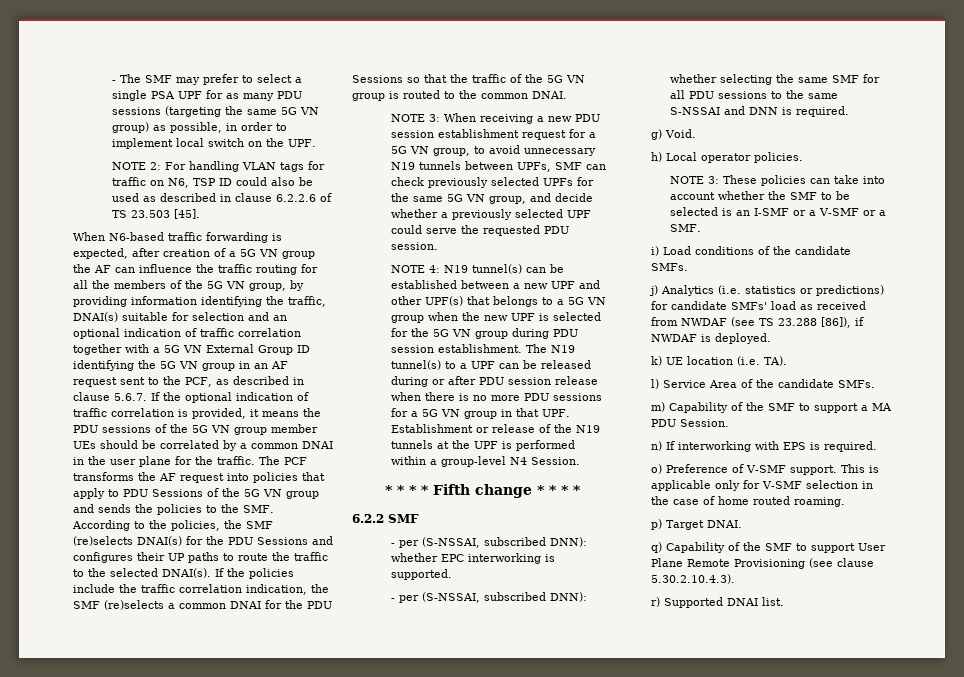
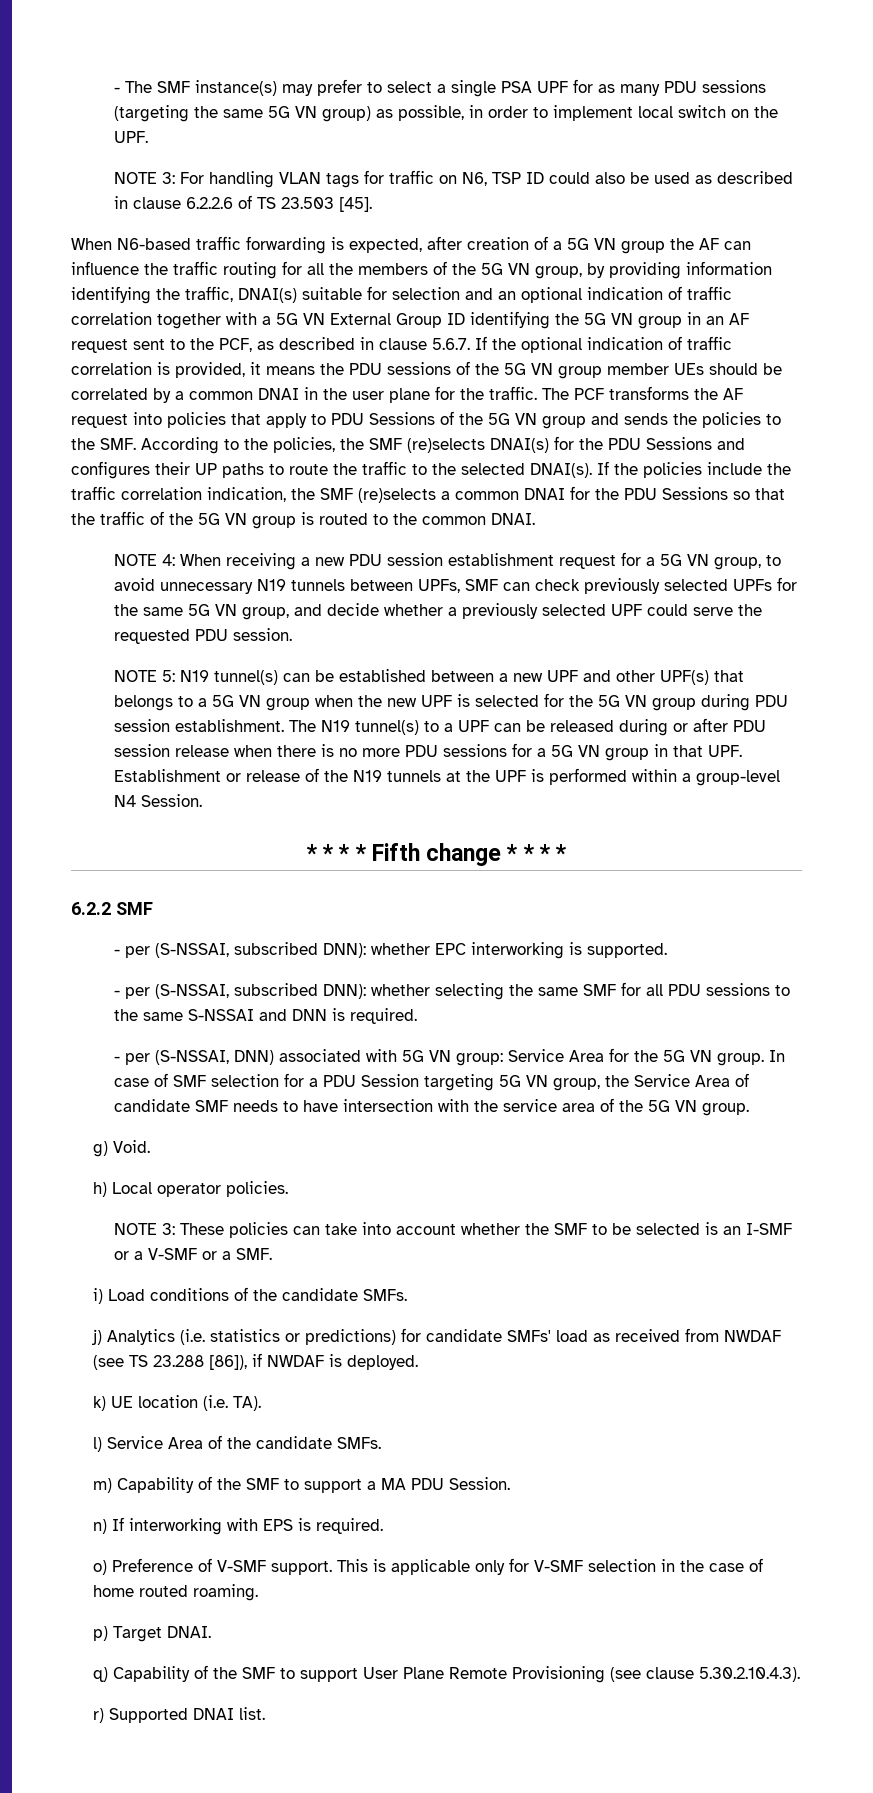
- - The SMF may prefer to select a single PSA UPF for as many PDU sessions (targeting the same 5G VN group) as possible, in order to implement local switch on the UPF.
+ - The SMF instance(s) may prefer to select a single PSA UPF for as many PDU sessions (targeting the same 5G VN group) as possible, in order to implement local switch on the UPF.
- NOTE 2: For handling VLAN tags for traffic on N6, TSP ID could also be used as described in clause 6.2.2.6 of TS 23.503 [45].
+ NOTE 3: For handling VLAN tags for traffic on N6, TSP ID could also be used as described in clause 6.2.2.6 of TS 23.503 [45].
- NOTE 3: When receiving a new PDU session establishment request for a 5G VN group, to avoid unnecessary N19 tunnels between UPFs, SMF can check previously selected UPFs for the same 5G VN group, and decide whether a previously selected UPF could serve the requested PDU session.
+ NOTE 4: When receiving a new PDU session establishment request for a 5G VN group, to avoid unnecessary N19 tunnels between UPFs, SMF can check previously selected UPFs for the same 5G VN group, and decide whether a previously selected UPF could serve the requested PDU session.
- NOTE 4: N19 tunnel(s) can be established between a new UPF and other UPF(s) that belongs to a 5G VN group when the new UPF is selected for the 5G VN group during PDU session establishment.
+ NOTE 5: N19 tunnel(s) can be established between a new UPF and other UPF(s) that belongs to a 5G VN group when the new UPF is selected for the 5G VN group during PDU session establishment.
+ - per (S-NSSAI, DNN) associated with 5G VN group: Service Area for the 5G VN group. In case of SMF selection for a PDU Session targeting 5G VN group, the Service Area of candidate SMF needs to have intersection with the service area of the 5G VN group.

